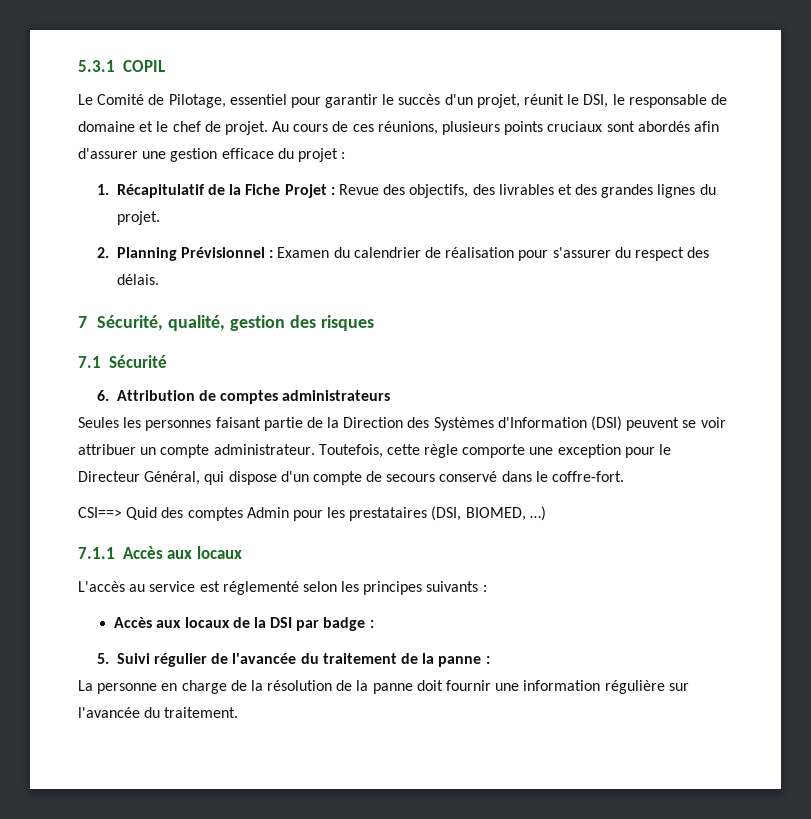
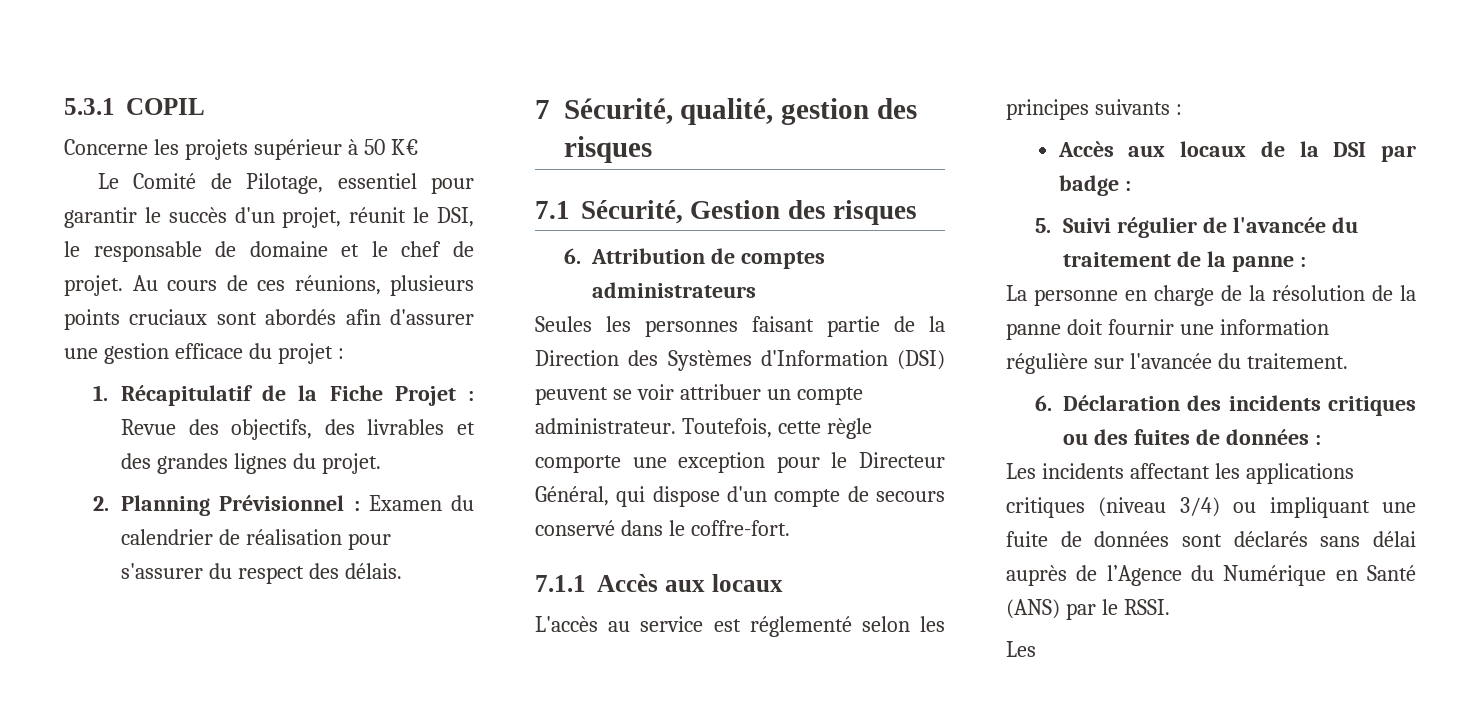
+ Concerne les projets supérieur à 50 K€
- 7.1 Sécurité
+ 7.1 Sécurité, Gestion des risques
- CSI==> Quid des comptes Admin pour les prestataires (DSI, BIOMED, …)
+ 6. Déclaration des incidents critiques ou des fuites de données :
+ Les incidents affectant les applications critiques (niveau 3/4) ou impliquant une fuite de données sont déclarés sans délai auprès de l’Agence du Numérique en Santé (ANS) par le RSSI.
+ Les

